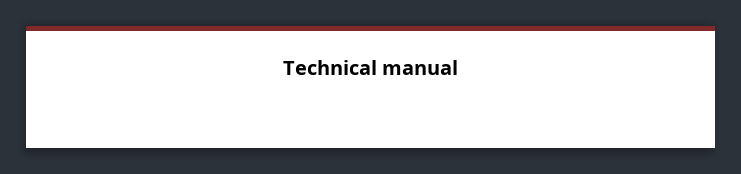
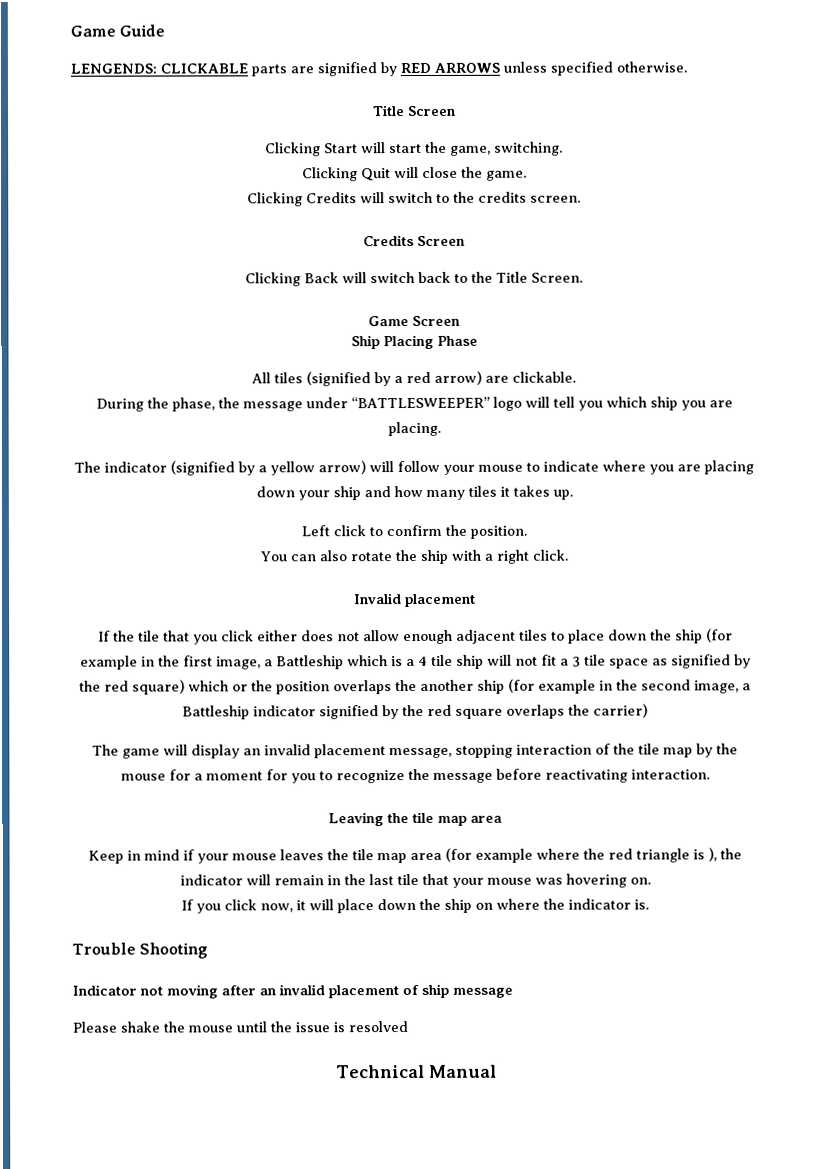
- Technical manual
+ Game Guide
+ LENGENDS: CLICKABLE parts are signified by RED ARROWS unless specified otherwise.
+ Title Screen
+ Clicking Start will start the game, switching.
+ Clicking Quit will close the game.
+ Clicking Credits will switch to the credits screen.
+ Credits Screen
+ Clicking Back will switch back to the Title Screen.
+ Game Screen
+ Ship Placing Phase
+ All tiles (signified by a red arrow) are clickable.
+ During the phase, the message under “BATTLESWEEPER” logo will tell you which ship you are placing.
+ The indicator (signified by a yellow arrow) will follow your mouse to indicate where you are placing down your ship and how many tiles it takes up.
+ Left click to confirm the position.
+ You can also rotate the ship with a right click.
+ Invalid placement
+ If the tile that you click either does not allow enough adjacent tiles to place down the ship (for example in the first image, a Battleship which is a 4 tile ship will not fit a 3 tile space as signified by the red square) which or the position overlaps the another ship (for example in the second image, a Battleship indicator signified by the red square overlaps the carrier)
+ The game will display an invalid placement message, stopping interaction of the tile map by the mouse for a moment for you to recognize the message before reactivating interaction.
+ Leaving the tile map area
+ Keep in mind if your mouse leaves the tile map area (for example where the red triangle is ), the indicator will remain in the last tile that your mouse was hovering on.
+ If you click now, it will place down the ship on where the indicator is.
+ Trouble Shooting
+ Indicator not moving after an invalid placement of ship message
+ Please shake the mouse until the issue is resolved
+ Technical Manual

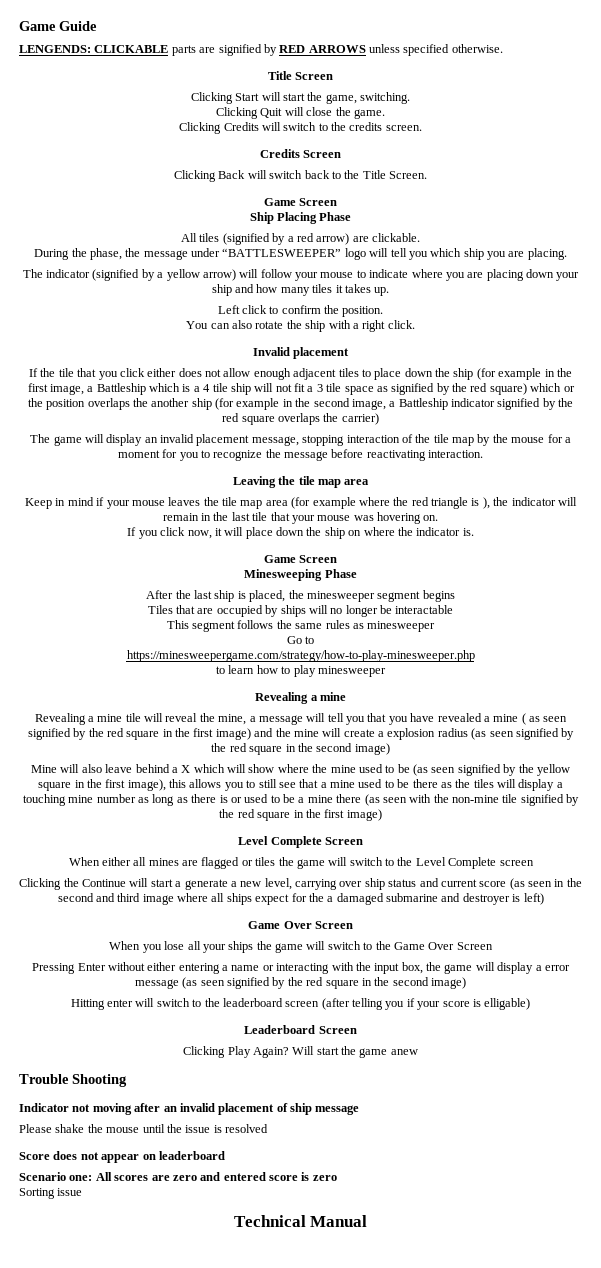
  If you click now, it will place down the ship on where the indicator is.
+ Game Screen
+ Minesweeping Phase
+ After the last ship is placed, the minesweeper segment begins
+ Tiles that are occupied by ships will no longer be interactable
+ This segment follows the same rules as minesweeper
+ Go to
+ https://minesweepergame.com/strategy/how-to-play-minesweeper.php
+ to learn how to play minesweeper
+ Revealing a mine
+ Revealing a mine tile will reveal the mine, a message will tell you that you have revealed a mine ( as seen signified by the red square in the first image) and the mine will create a explosion radius (as seen signified by the red square in the second image)
+ Mine will also leave behind a X which will show where the mine used to be (as seen signified by the yellow square in the first image), this allows you to still see that a mine used to be there as the tiles will display a touching mine number as long as there is or used to be a mine there (as seen with the non-mine tile signified by the red square in the first image)
+ Level Complete Screen
+ When either all mines are flagged or tiles the game will switch to the Level Complete screen
+ Clicking the Continue will start a generate a new level, carrying over ship status and current score (as seen in the second and third image where all ships expect for the a damaged submarine and destroyer is left)
+ Game Over Screen
+ When you lose all your ships the game will switch to the Game Over Screen
+ Pressing Enter without either entering a name or interacting with the input box, the game will display a error message (as seen signified by the red square in the second image)
+ Hitting enter will switch to the leaderboard screen (after telling you if your score is elligable)
+ Leaderboard Screen
+ Clicking Play Again? Will start the game anew
+ Score does not appear on leaderboard
+ Scenario one: All scores are zero and entered score is zero
+ Sorting issue

